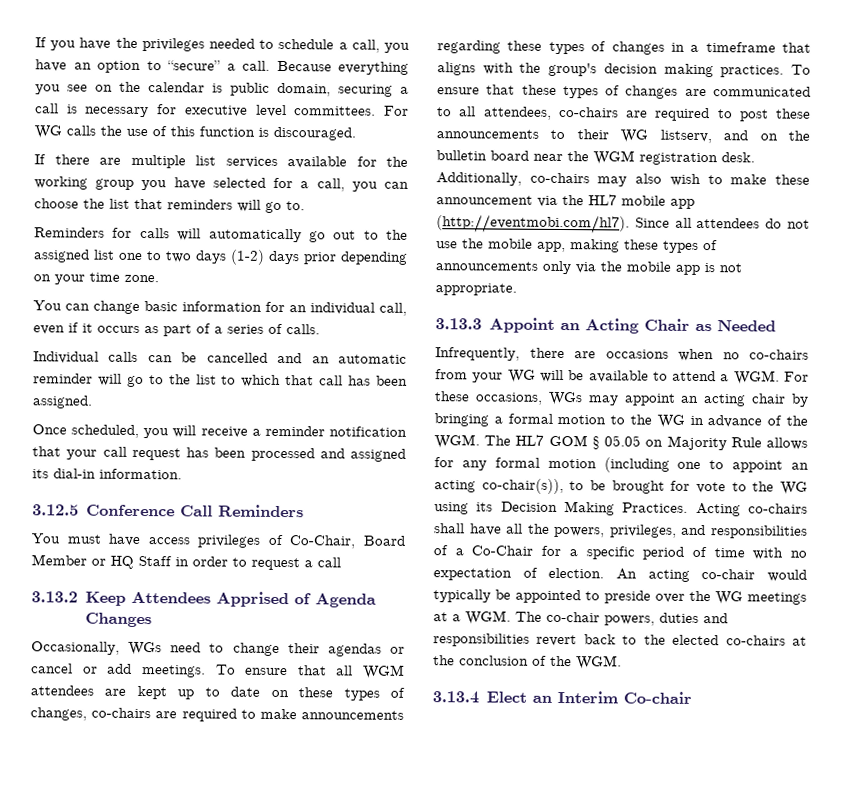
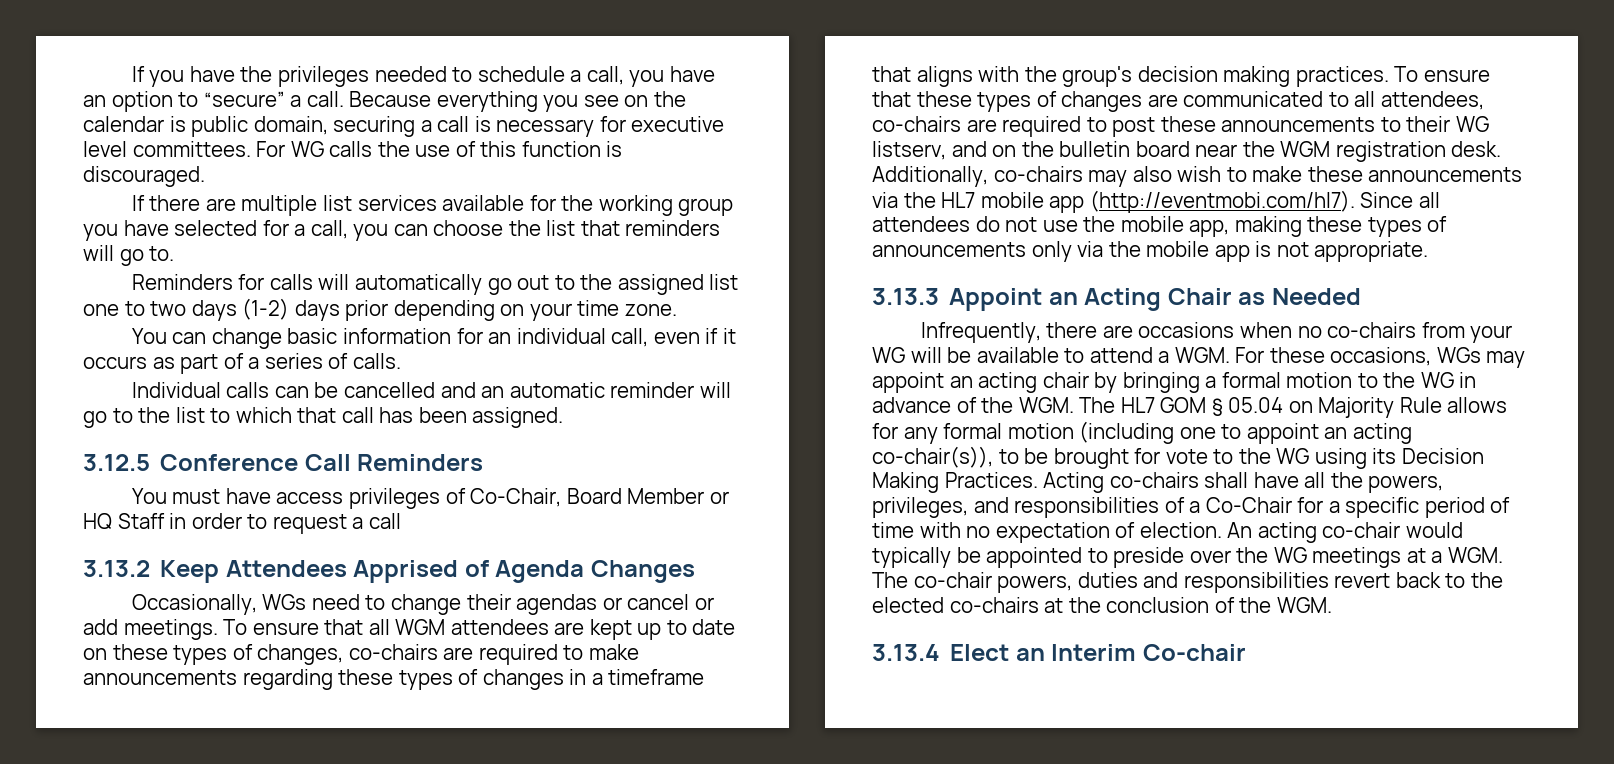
- Once scheduled, you will receive a reminder notification that your call request has been processed and assigned its dial-in information.
- Additionally, co-chairs may also wish to make these announcement via the HL7 mobile app (http://eventmobi.com/hl7). Since all attendees do not use the mobile app, making these types of announcements only via the mobile app is not appropriate.
+ Additionally, co-chairs may also wish to make these announcements via the HL7 mobile app (http://eventmobi.com/hl7). Since all attendees do not use the mobile app, making these types of announcements only via the mobile app is not appropriate.
- Infrequently, there are occasions when no co-chairs from your WG will be available to attend a WGM. For these occasions, WGs may appoint an acting chair by bringing a formal motion to the WG in advance of the WGM. The HL7 GOM § 05.05 on Majority Rule allows for any formal motion (including one to appoint an acting co-chair(s)), to be brought for vote to the WG using its Decision Making Practices.
+ Infrequently, there are occasions when no co-chairs from your WG will be available to attend a WGM. For these occasions, WGs may appoint an acting chair by bringing a formal motion to the WG in advance of the WGM. The HL7 GOM § 05.04 on Majority Rule allows for any formal motion (including one to appoint an acting co-chair(s)), to be brought for vote to the WG using its Decision Making Practices.

